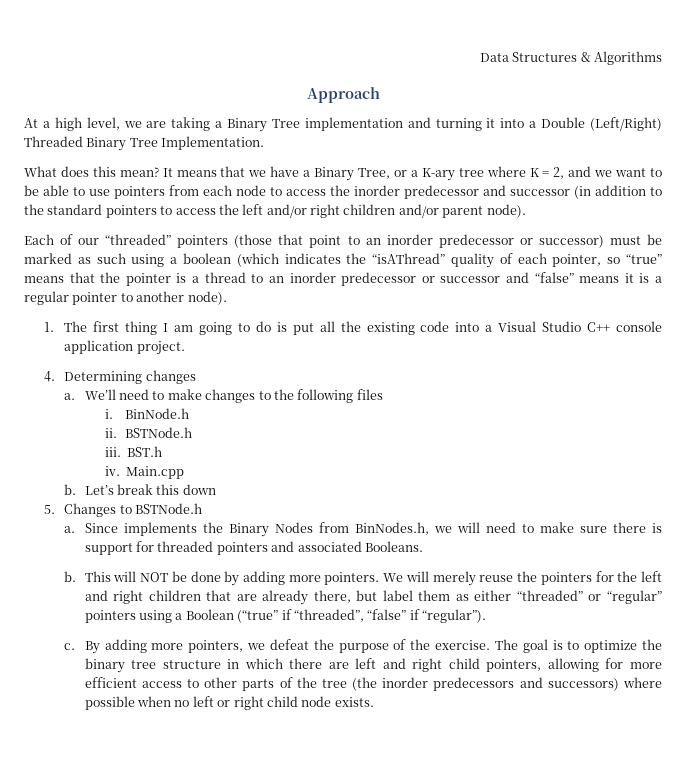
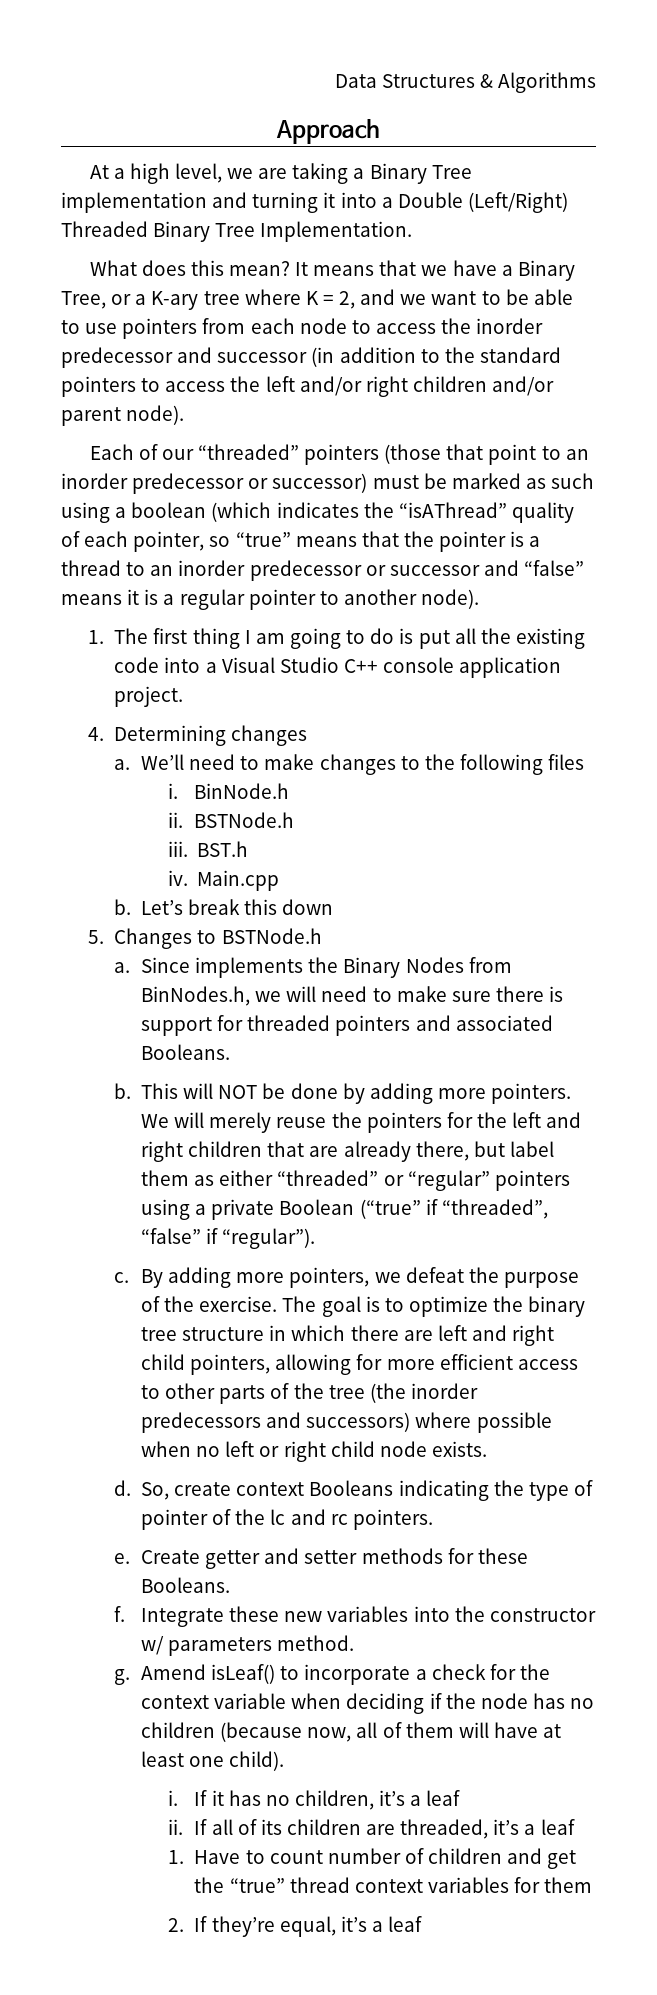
- We will merely reuse the pointers for the left and right children that are already there, but label them as either “threaded” or “regular” pointers using a Boolean (“true” if “threaded”, “false” if “regular”).
+ We will merely reuse the pointers for the left and right children that are already there, but label them as either “threaded” or “regular” pointers using a private Boolean (“true” if “threaded”, “false” if “regular”).
+ d. So, create context Booleans indicating the type of pointer of the lc and rc pointers.
+ e. Create getter and setter methods for these Booleans.
+ f. Integrate these new variables into the constructor w/ parameters method.
+ g. Amend isLeaf() to incorporate a check for the context variable when deciding if the node has no children (because now, all of them will have at least one child).
+ i. If it has no children, it’s a leaf
+ ii. If all of its children are threaded, it’s a leaf
+ 1. Have to count number of children and get the “true” thread context variables for them
+ 2. If they’re equal, it’s a leaf

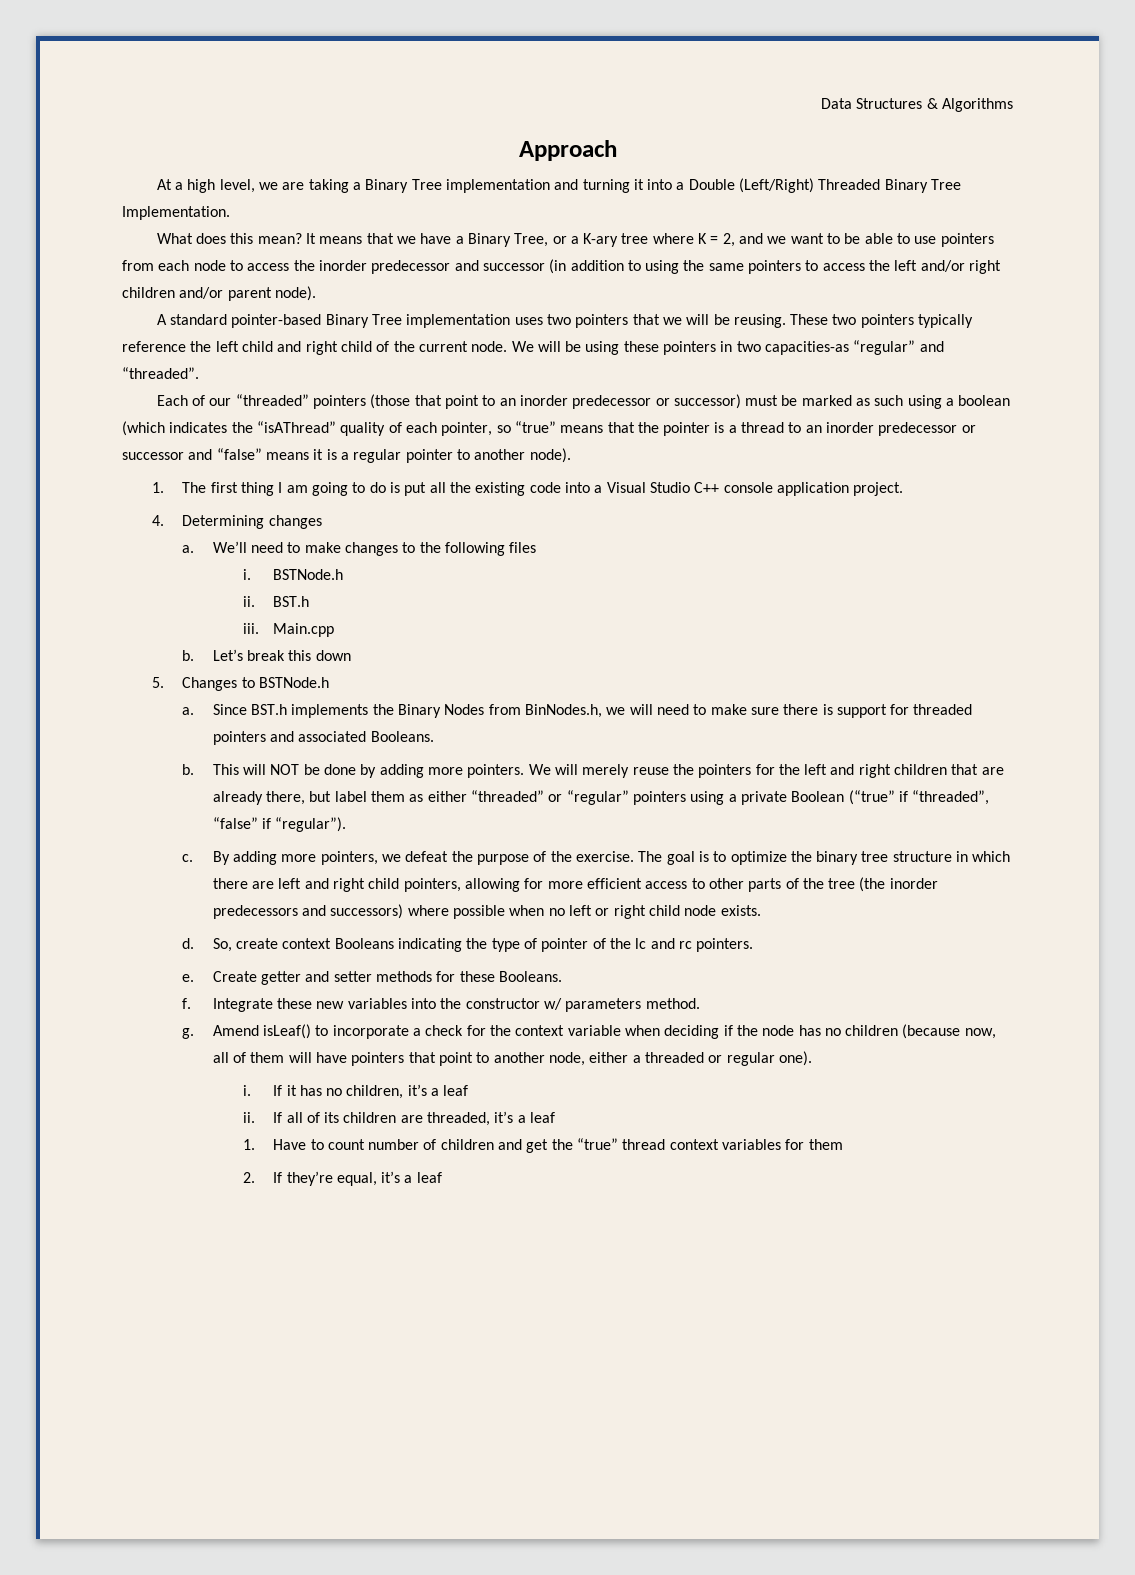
- It means that we have a Binary Tree, or a K-ary tree where K = 2, and we want to be able to use pointers from each node to access the inorder predecessor and successor (in addition to the standard pointers to access the left and/or right children and/or parent node).
+ It means that we have a Binary Tree, or a K-ary tree where K = 2, and we want to be able to use pointers from each node to access the inorder predecessor and successor (in addition to using the same pointers to access the left and/or right children and/or parent node).
+ A standard pointer-based Binary Tree implementation uses two pointers that we will be reusing. These two pointers typically reference the left child and right child of the current node. We will be using these pointers in two capacities-as “regular” and “threaded”.
- i. BinNode.h
- ii. BSTNode.h
- iii.
+ i. BSTNode.h
+ ii.
- iv.
+ iii.
- Since implements the Binary Nodes from BinNodes.h, we will need to make sure there is support for threaded pointers and associated Booleans.
+ Since BST.h implements the Binary Nodes from BinNodes.h, we will need to make sure there is support for threaded pointers and associated Booleans.
- Amend isLeaf() to incorporate a check for the context variable when deciding if the node has no children (because now, all of them will have at least one child).
+ Amend isLeaf() to incorporate a check for the context variable when deciding if the node has no children (because now, all of them will have pointers that point to another node, either a threaded or regular one).

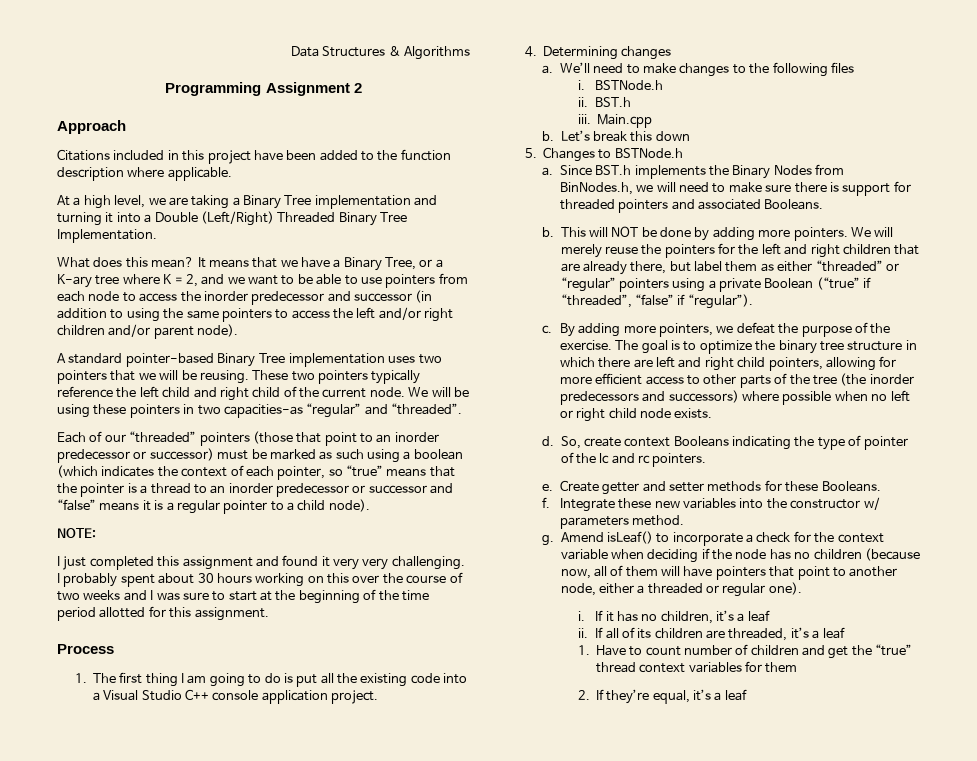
+ Programming Assignment 2
  Approach
+ Citations included in this project have been added to the function description where applicable.
- Each of our “threaded” pointers (those that point to an inorder predecessor or successor) must be marked as such using a boolean (which indicates the “isAThread” quality of each pointer, so “true” means that the pointer is a thread to an inorder predecessor or successor and “false” means it is a regular pointer to another node).
+ Each of our “threaded” pointers (those that point to an inorder predecessor or successor) must be marked as such using a boolean (which indicates the context of each pointer, so “true” means that the pointer is a thread to an inorder predecessor or successor and “false” means it is a regular pointer to a child node).
+ NOTE:
+ I just completed this assignment and found it very very challenging. I probably spent about 30 hours working on this over the course of two weeks and I was sure to start at the beginning of the time period allotted for this assignment.
+ Process

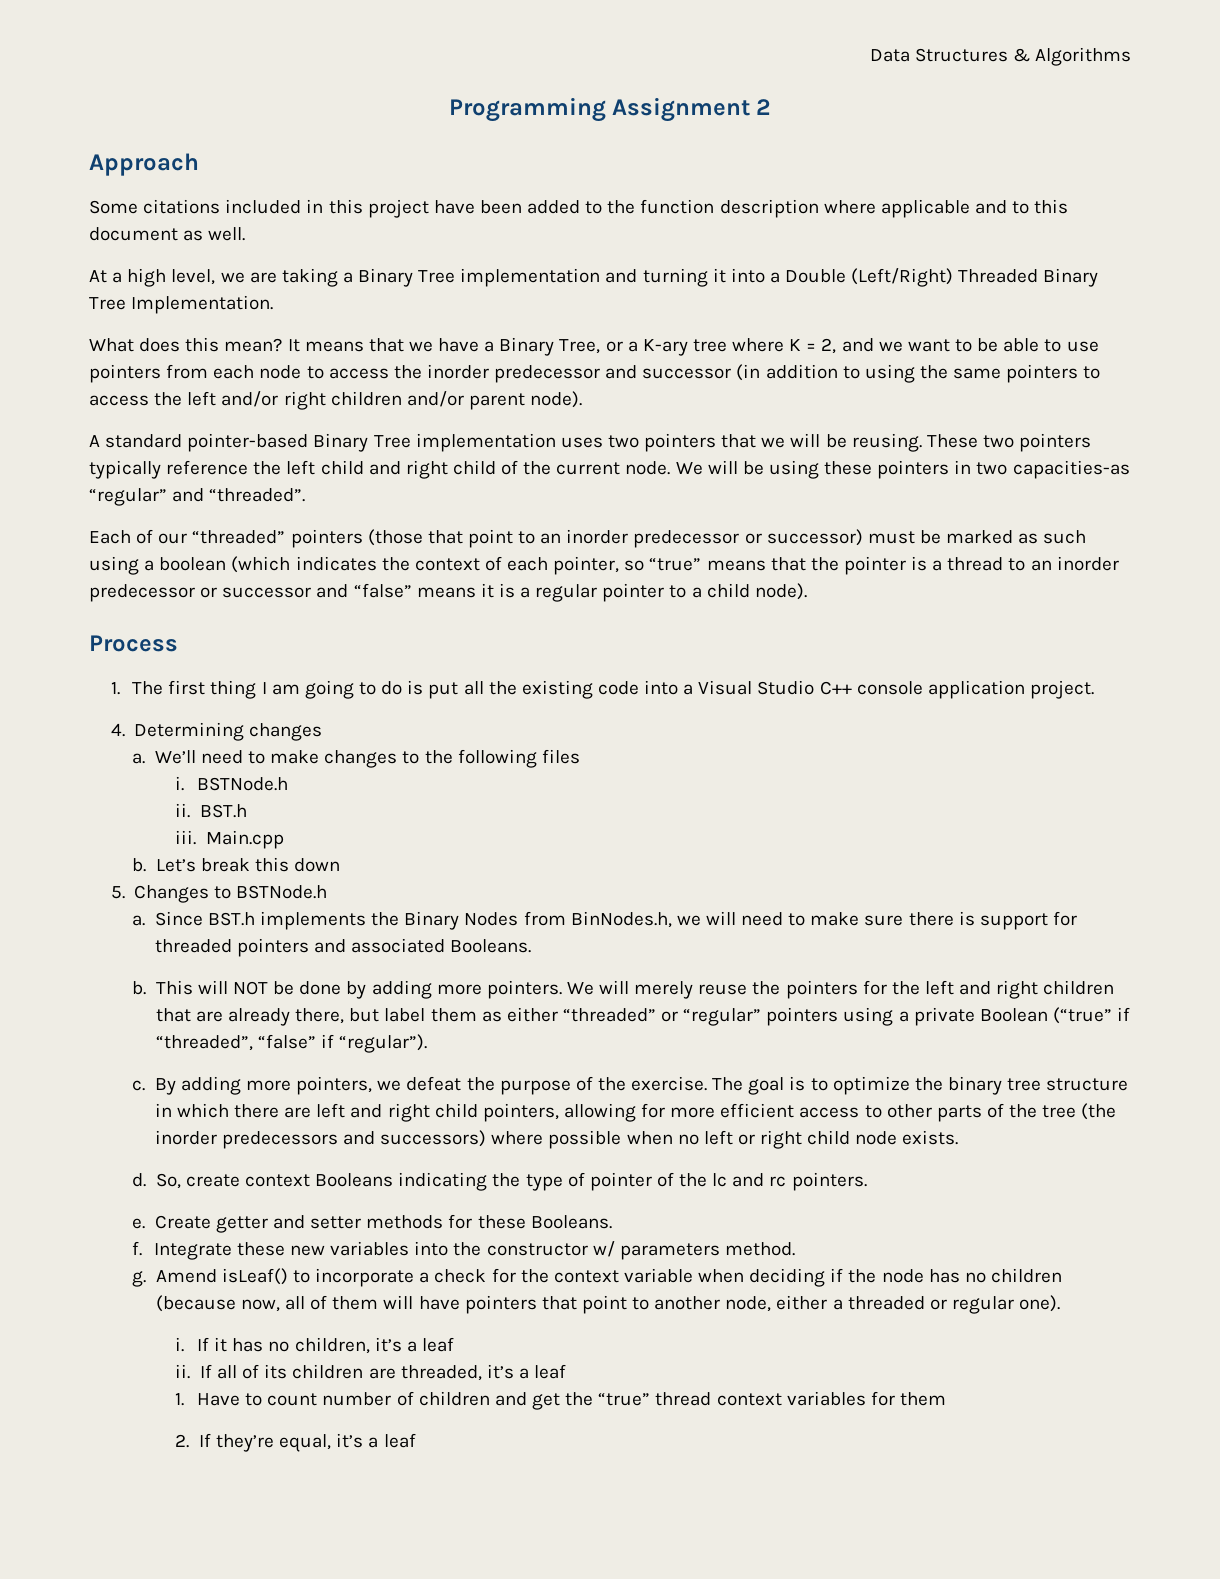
- Citations included in this project have been added to the function description where applicable.
+ Some citations included in this project have been added to the function description where applicable and to this document as well.
- NOTE:
- I just completed this assignment and found it very very challenging. I probably spent about 30 hours working on this over the course of two weeks and I was sure to start at the beginning of the time period allotted for this assignment.

